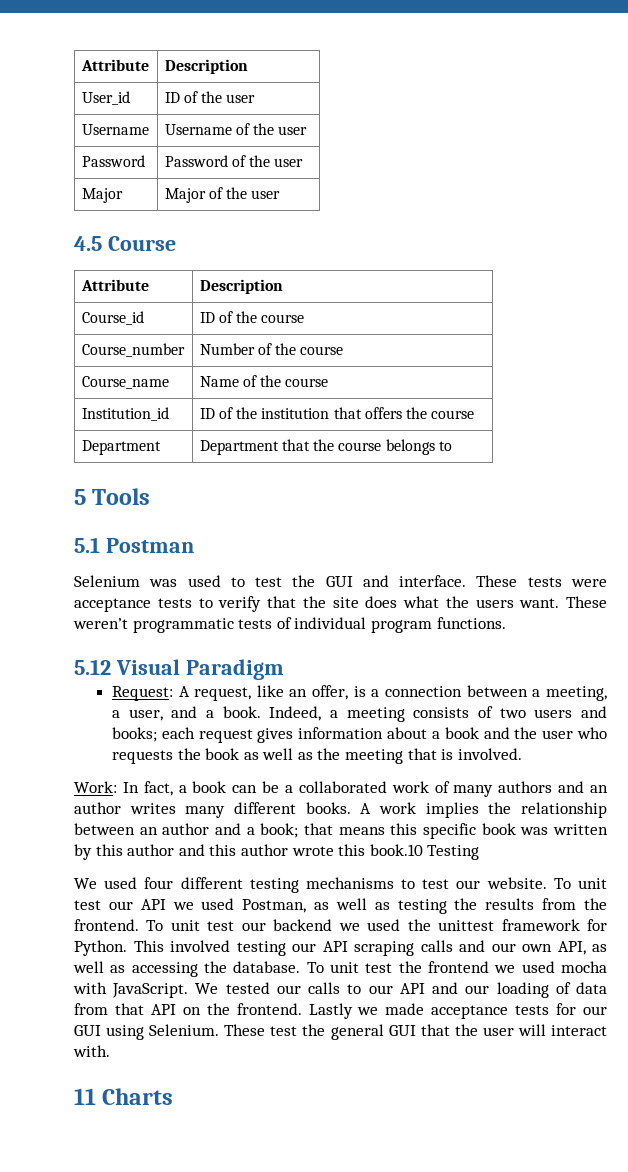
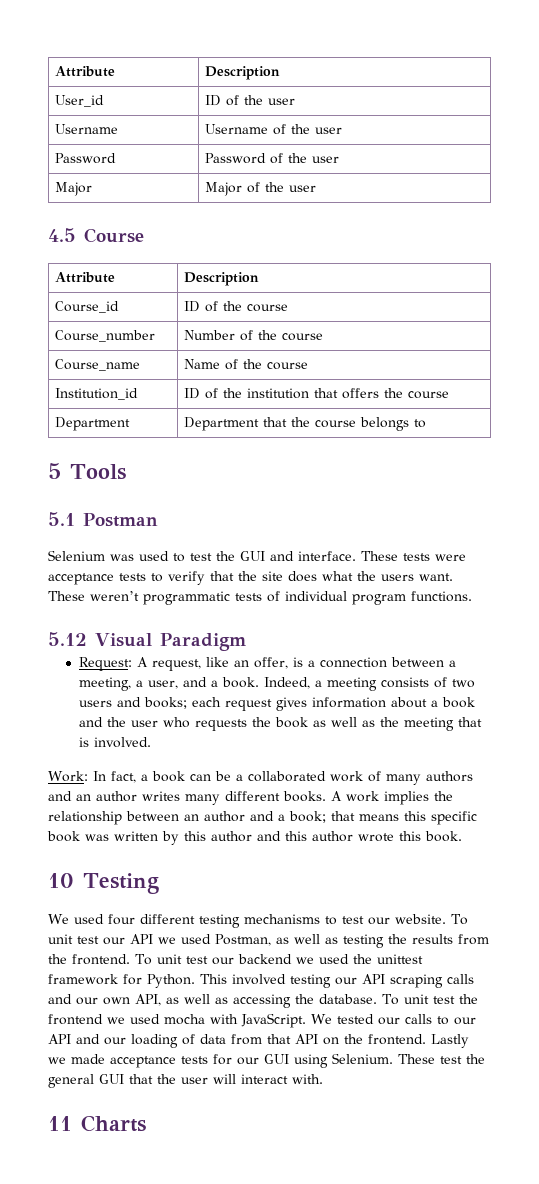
- A work implies the relationship between an author and a book; that means this specific book was written by this author and this author wrote this book.10 Testing
+ A work implies the relationship between an author and a book; that means this specific book was written by this author and this author wrote this book.
+ 10 Testing

